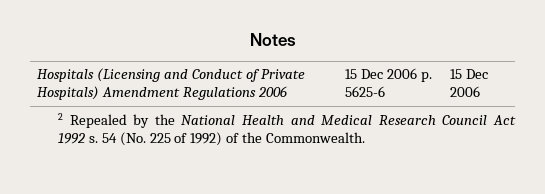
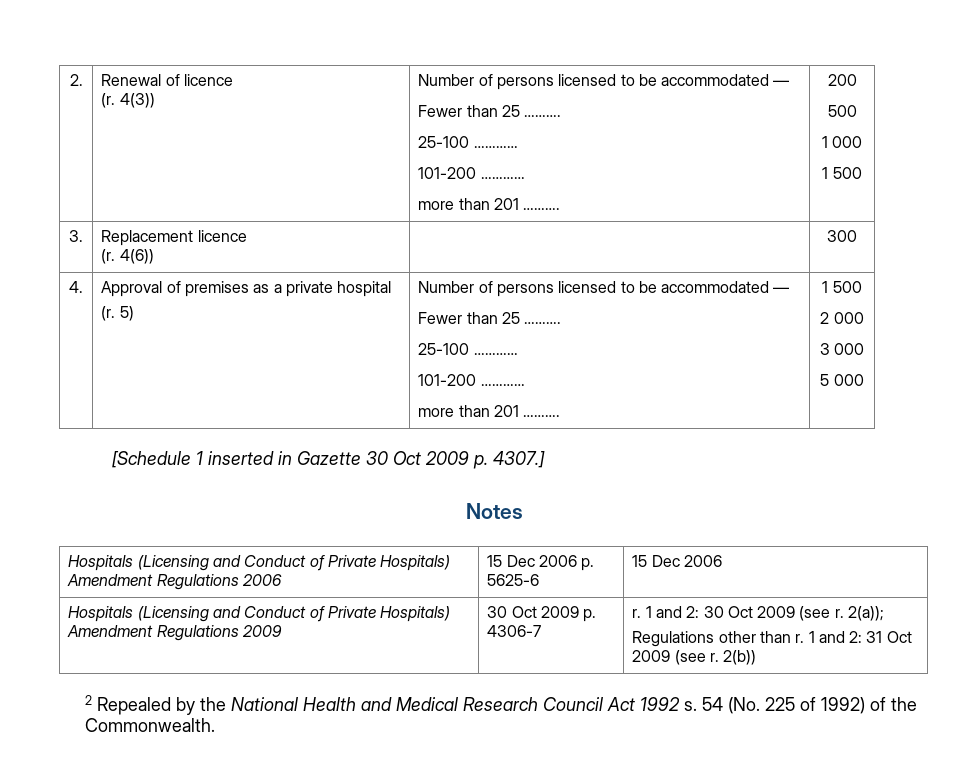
+ 2. | Renewal of licence
+ (r. 4(3)) | Number of persons licensed to be accommodated —
+ Fewer than 25 ……….
+ 25-100 …………
+ 101-200 …………
+ more than 201 ………. | 200
+ 500
+ 1 000
+ 1 500
+ 3. | Replacement licence
+ (r. 4(6)) | | 300
+ 4. | Approval of premises as a private hospital
+ (r. 5) | Number of persons licensed to be accommodated —
+ Fewer than 25 ……….
+ 25-100 …………
+ 101-200 …………
+ more than 201 ………. | 1 500
+ 2 000
+ 3 000
+ 5 000
+ [Schedule 1 inserted in Gazette 30 Oct 2009 p. 4307.]
+ Hospitals (Licensing and Conduct of Private Hospitals) Amendment Regulations 2009 | 30 Oct 2009 p. 4306-7 | r. 1 and 2: 30 Oct 2009 (see r. 2(a));
+ Regulations other than r. 1 and 2: 31 Oct 2009 (see r. 2(b))

